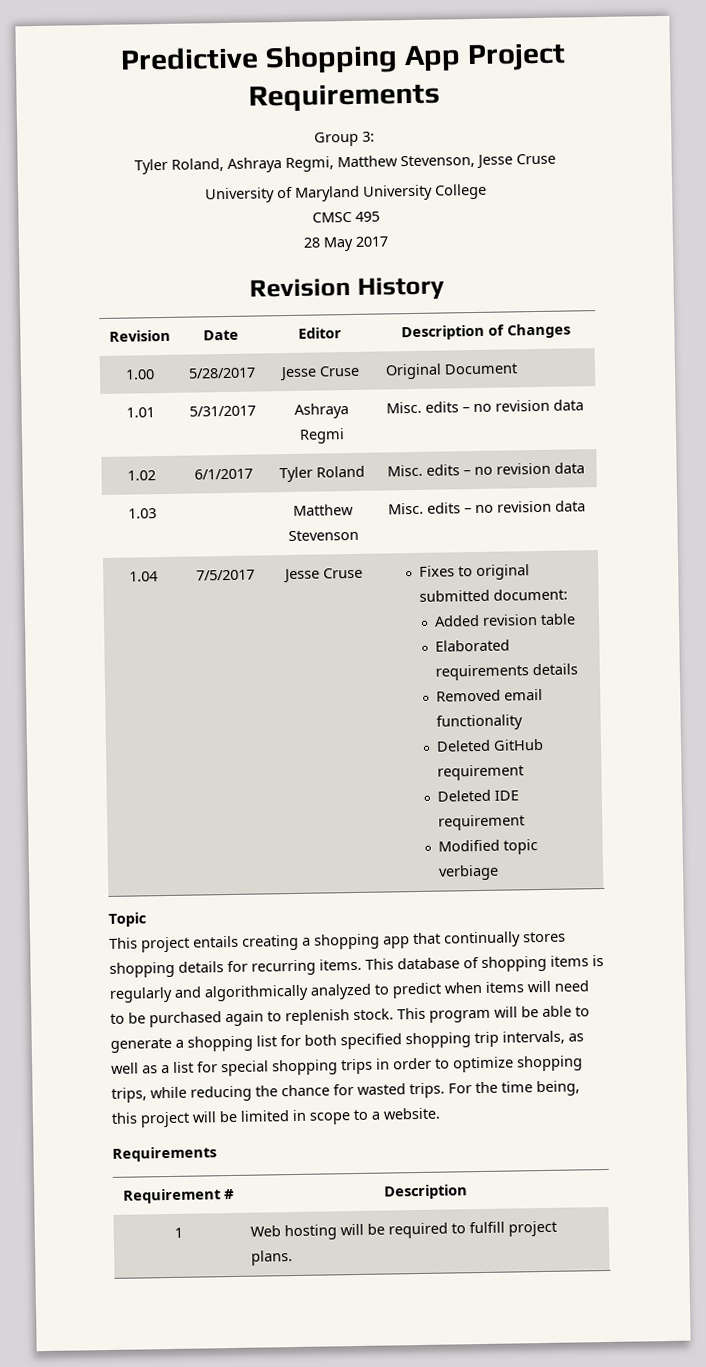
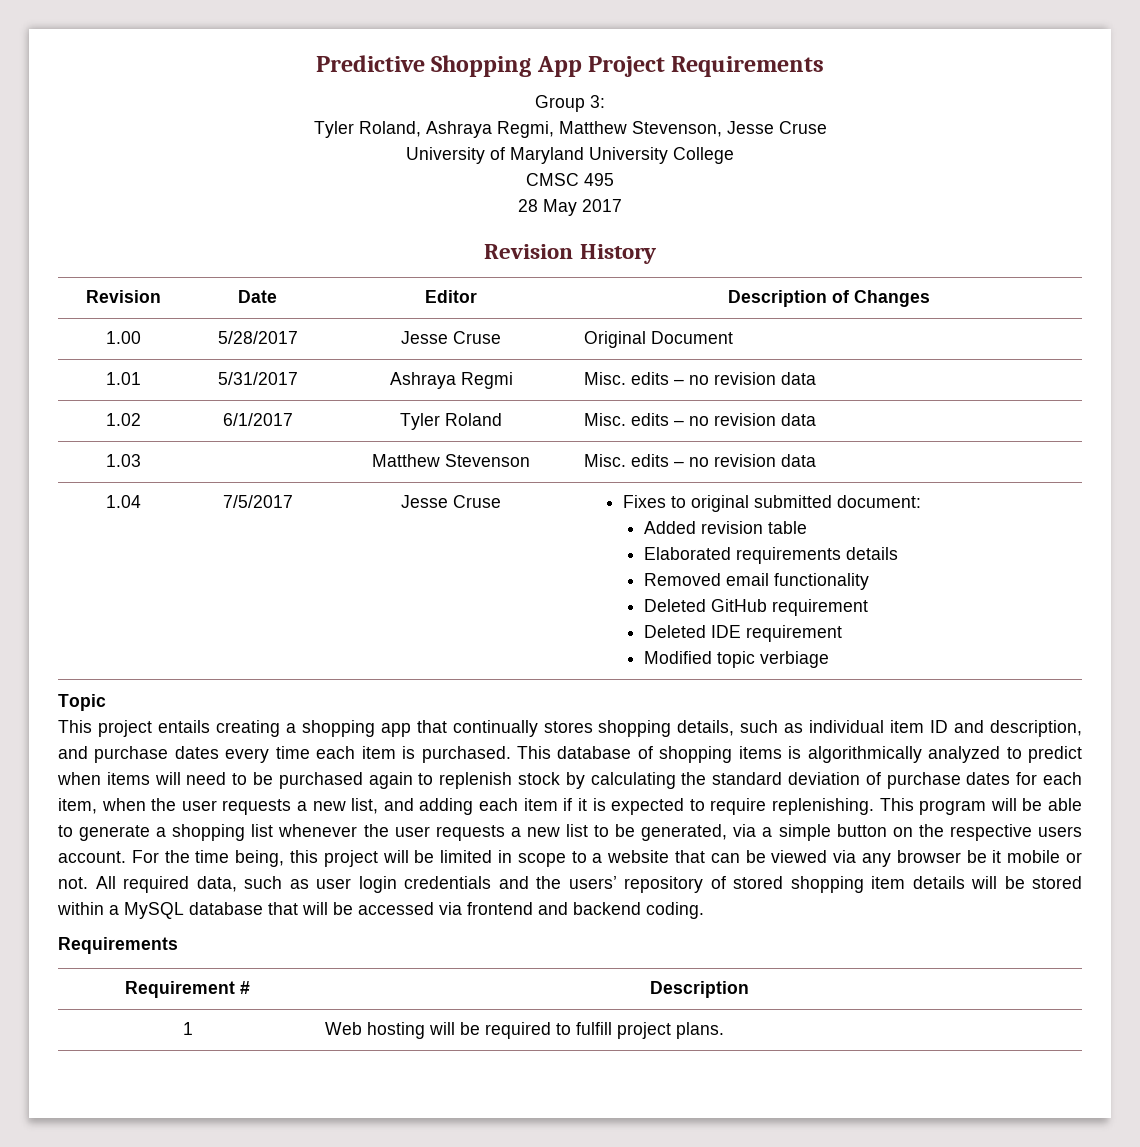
- This project entails creating a shopping app that continually stores shopping details for recurring items.
+ This project entails creating a shopping app that continually stores shopping details, such as individual item ID and description, and purchase dates every time each item is purchased.
- This database of shopping items is regularly and algorithmically analyzed to predict when items will need to be purchased again to replenish stock.
+ This database of shopping items is algorithmically analyzed to predict when items will need to be purchased again to replenish stock by calculating the standard deviation of purchase dates for each item, when the user requests a new list, and adding each item if it is expected to require replenishing.
- This program will be able to generate a shopping list for both specified shopping trip intervals, as well as a list for special shopping trips in order to optimize shopping trips, while reducing the chance for wasted trips.
+ This program will be able to generate a shopping list whenever the user requests a new list to be generated, via a simple button on the respective users account.
- For the time being, this project will be limited in scope to a website.
+ For the time being, this project will be limited in scope to a website that can be viewed via any browser be it mobile or not. All required data, such as user login credentials and the users’ repository of stored shopping item details will be stored within a MySQL database that will be accessed via frontend and backend coding.

